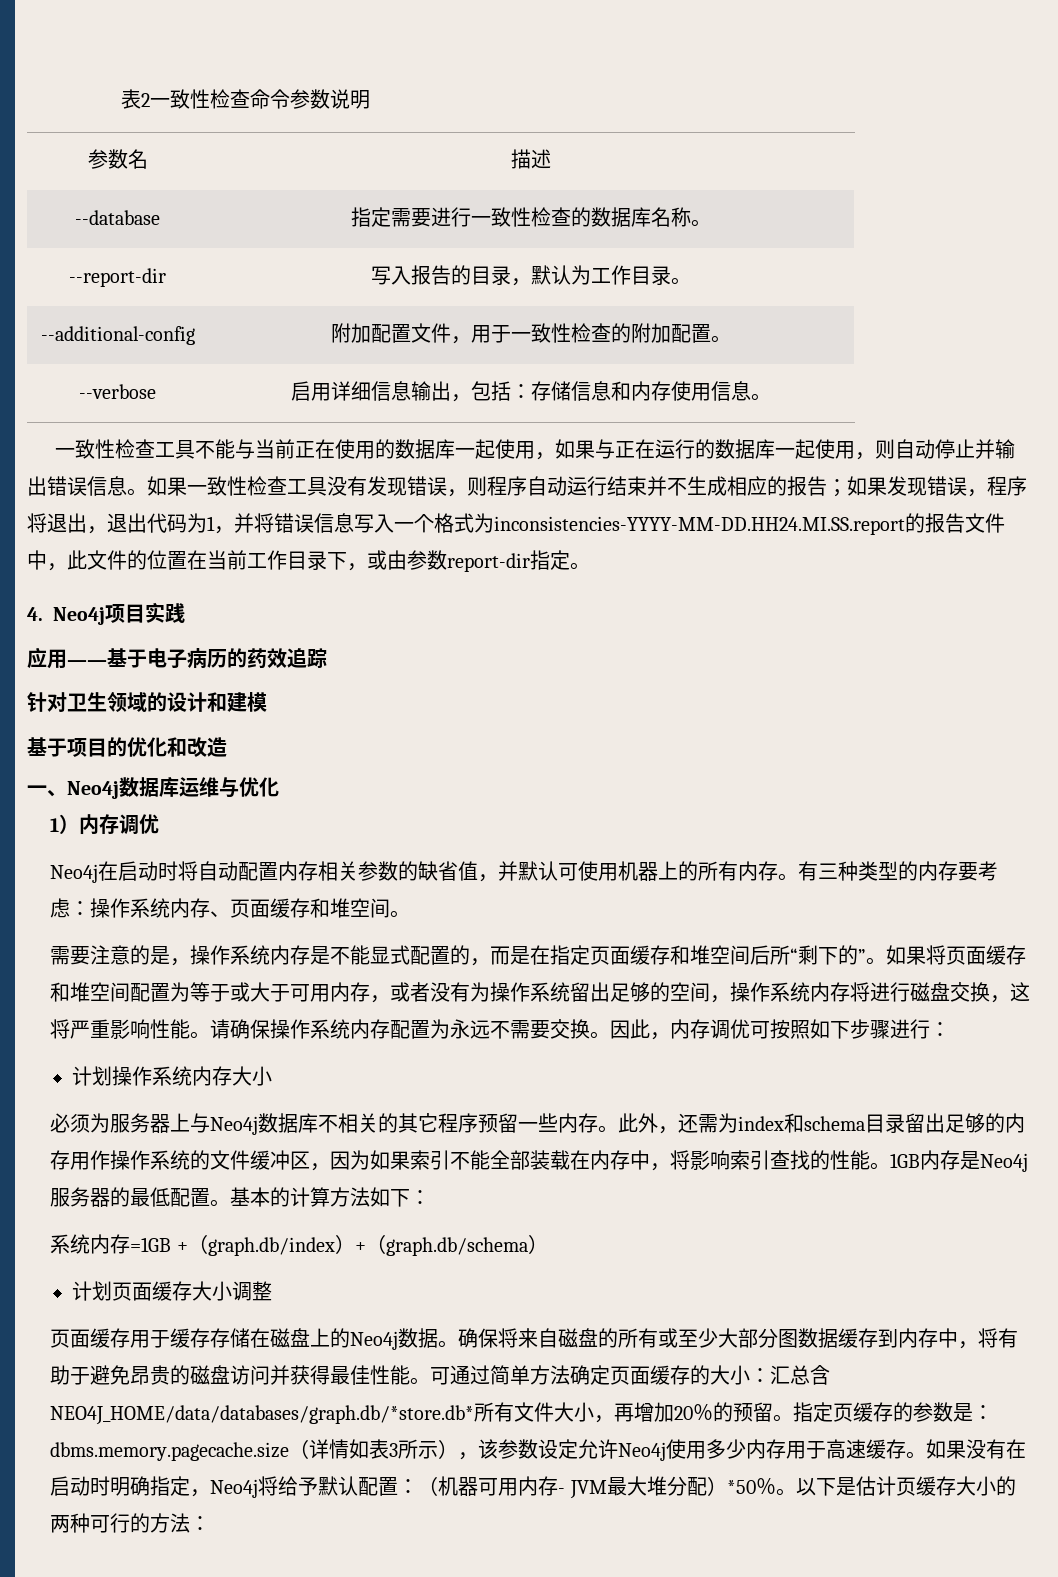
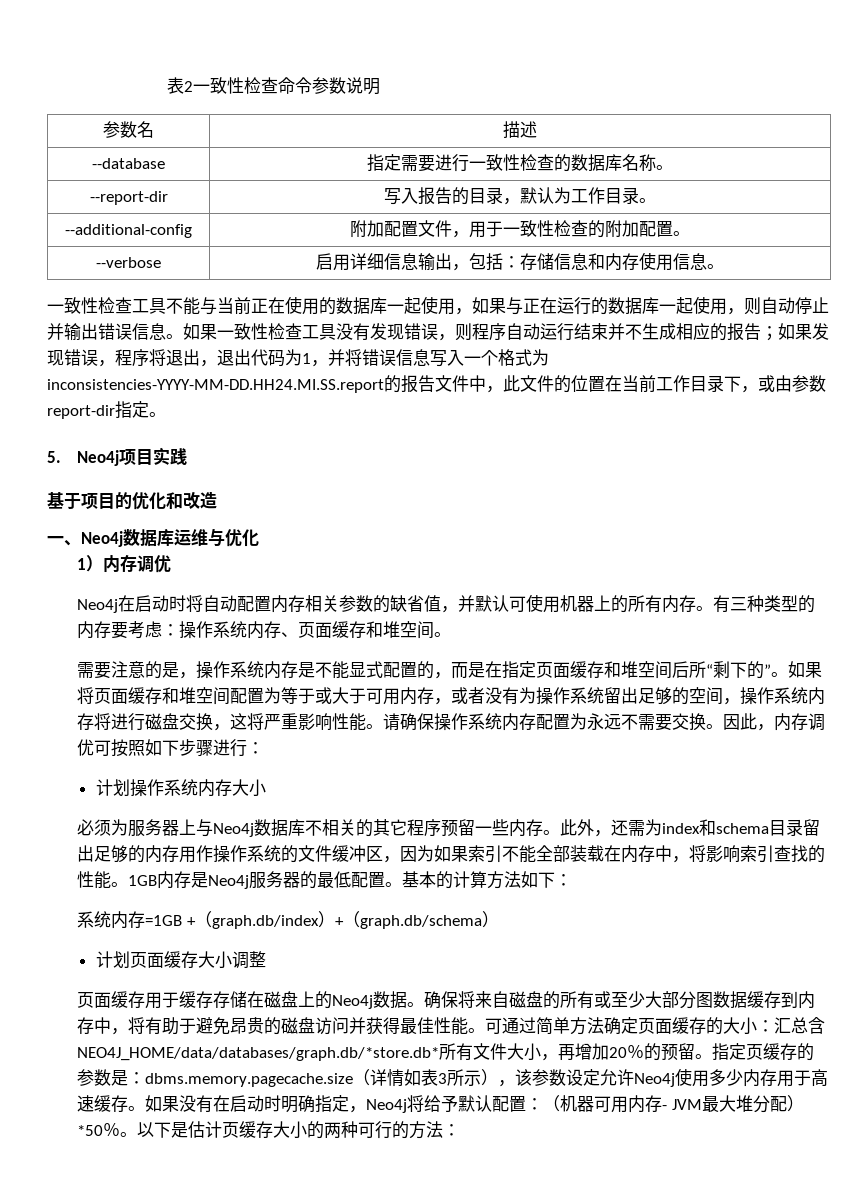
- 4. Neo4j项目实践
+ 5. Neo4j项目实践
- 应用——基于电子病历的药效追踪
- 针对卫生领域的设计和建模

